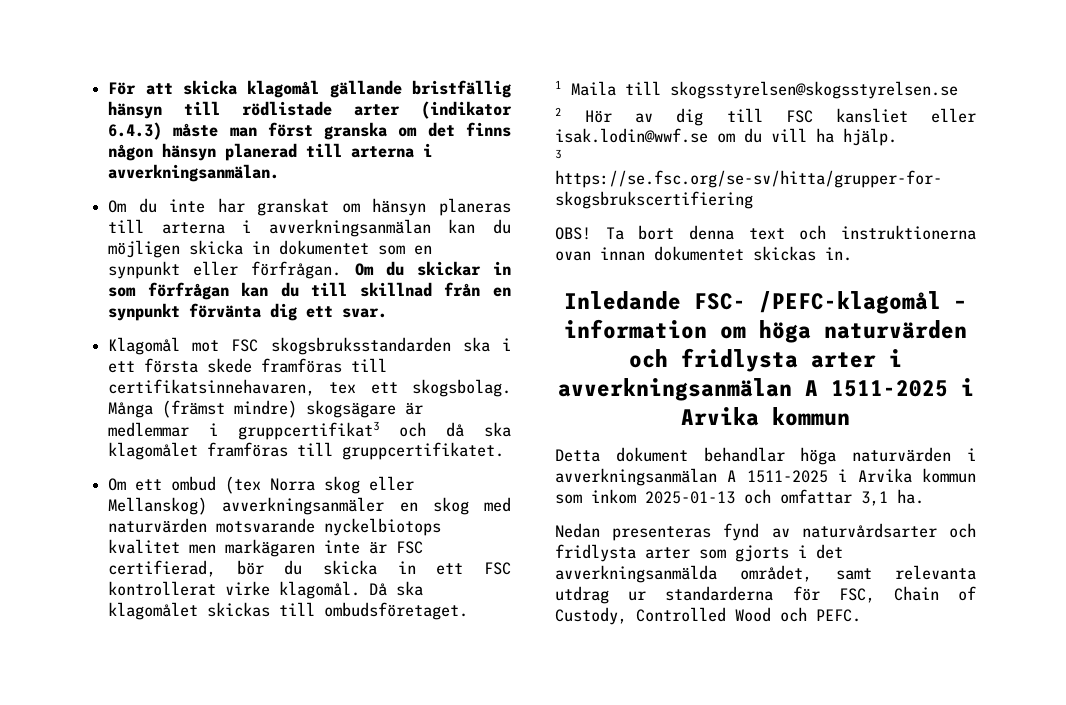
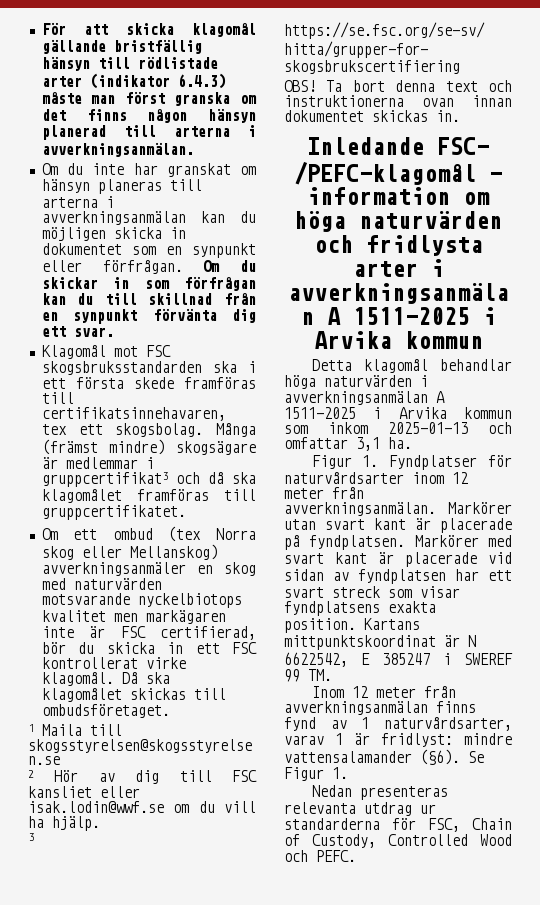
- Detta dokument behandlar höga naturvärden i avverkningsanmälan A 1511-2025 i Arvika kommun som inkom 2025-01-13 och omfattar 3,1 ha.
+ Detta klagomål behandlar höga naturvärden i avverkningsanmälan A 1511-2025 i Arvika kommun som inkom 2025-01-13 och omfattar 3,1 ha.
- Nedan presenteras fynd av naturvårdsarter och fridlysta arter som gjorts i det avverkningsanmälda området, samt relevanta utdrag ur standarderna för FSC, Chain of Custody, Controlled Wood och PEFC.
+ Figur 1. Fyndplatser för naturvårdsarter inom 12 meter från avverkningsanmälan. Markörer utan svart kant är placerade på fyndplatsen. Markörer med svart kant är placerade vid sidan av fyndplatsen har ett svart streck som visar fyndplatsens exakta position. Kartans mittpunktskoordinat är N 6622542, E 385247 i SWEREF 99 TM.
+ Inom 12 meter från avverkningsanmälan finns fynd av 1 naturvårdsarter, varav 1 är fridlyst: mindre vattensalamander (§6). Se Figur 1.
+ Nedan presenteras relevanta utdrag ur standarderna för FSC, Chain of Custody, Controlled Wood och PEFC.

